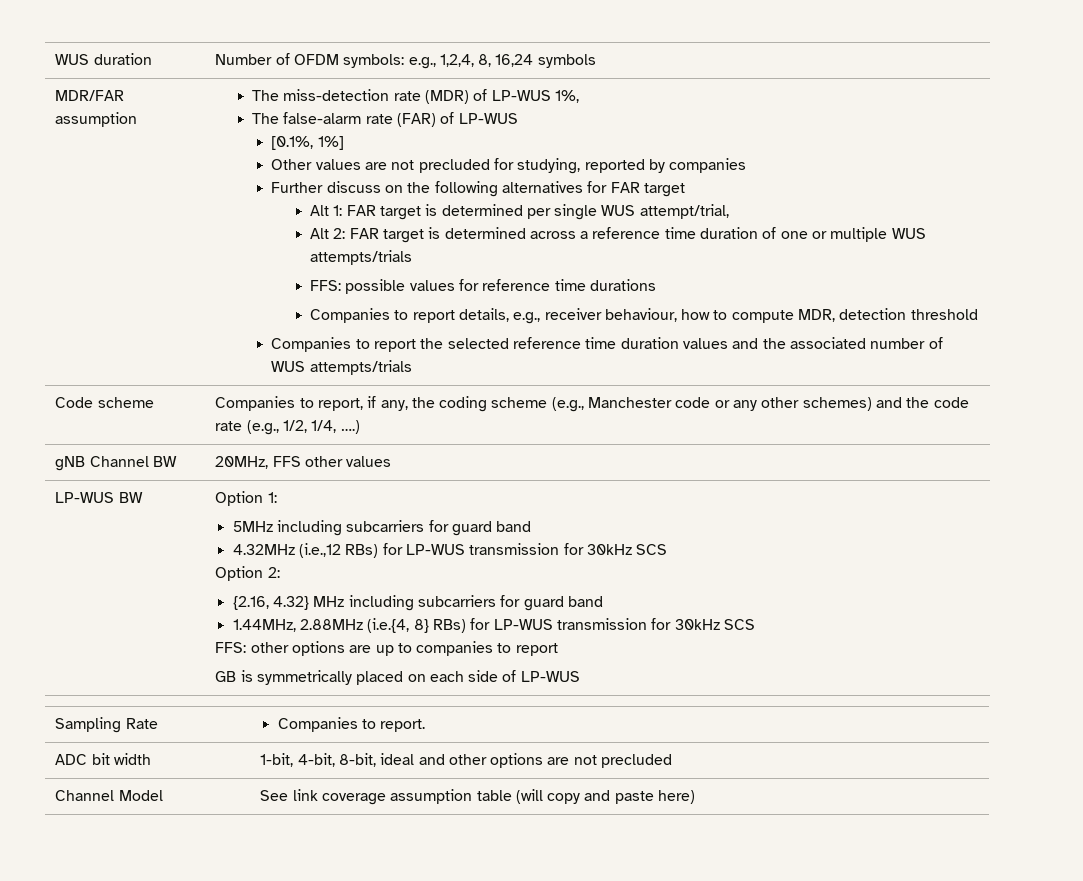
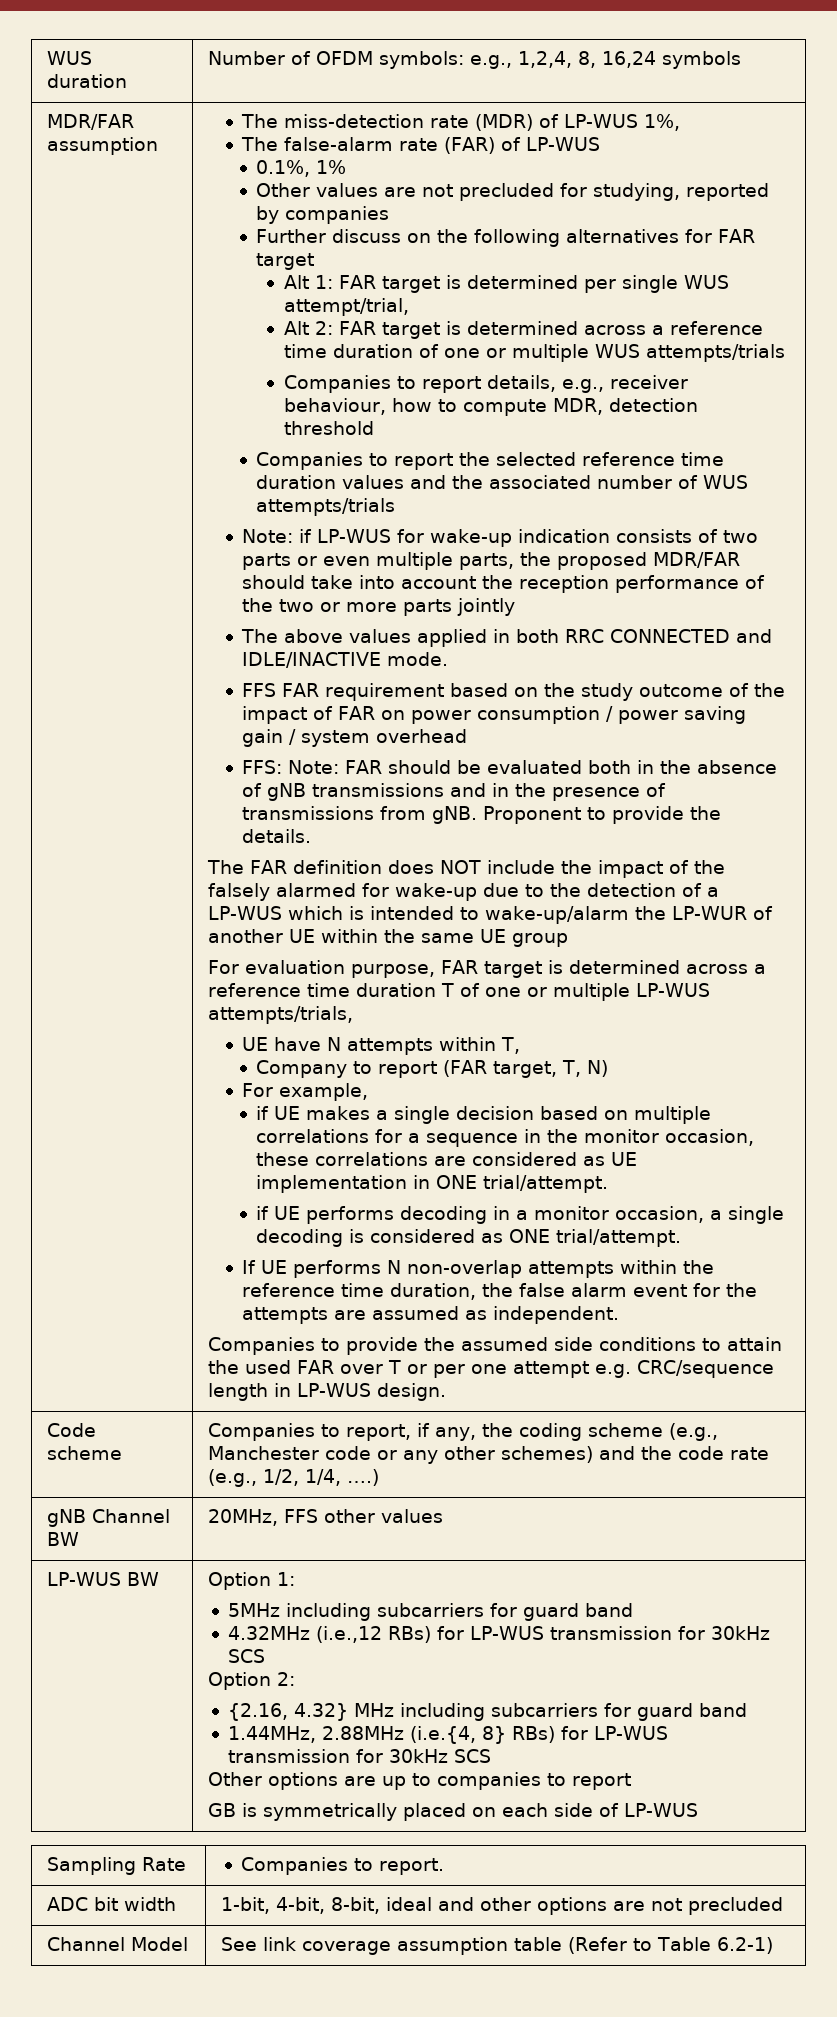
- [0.1%, 1%]
+ 0.1%, 1%
- FFS: possible values for reference time durations
+ Note: if LP-WUS for wake-up indication consists of two parts or even multiple parts, the proposed MDR/FAR should take into account the reception performance of the two or more parts jointly
+ The above values applied in both RRC CONNECTED and IDLE/INACTIVE mode.
+ FFS FAR requirement based on the study outcome of the impact of FAR on power consumption / power saving gain / system overhead
+ FFS: Note: FAR should be evaluated both in the absence of gNB transmissions and in the presence of transmissions from gNB. Proponent to provide the details.
+ The FAR definition does NOT include the impact of the falsely alarmed for wake-up due to the detection of a LP-WUS which is intended to wake-up/alarm the LP-WUR of another UE within the same UE group
+ For evaluation purpose, FAR target is determined across a reference time duration T of one or multiple LP-WUS attempts/trials,
+ UE have N attempts within T,
+ Company to report (FAR target, T, N)
+ For example,
+ if UE makes a single decision based on multiple correlations for a sequence in the monitor occasion, these correlations are considered as UE implementation in ONE trial/attempt.
+ if UE performs decoding in a monitor occasion, a single decoding is considered as ONE trial/attempt.
+ If UE performs N non-overlap attempts within the reference time duration, the false alarm event for the attempts are assumed as independent.
+ Companies to provide the assumed side conditions to attain the used FAR over T or per one attempt e.g. CRC/sequence length in LP-WUS design.
- FFS: other options are up to companies to report
+ Other options are up to companies to report
- Channel Model | See link coverage assumption table (will copy and paste here)
+ Channel Model | See link coverage assumption table (Refer to Table 6.2-1)

